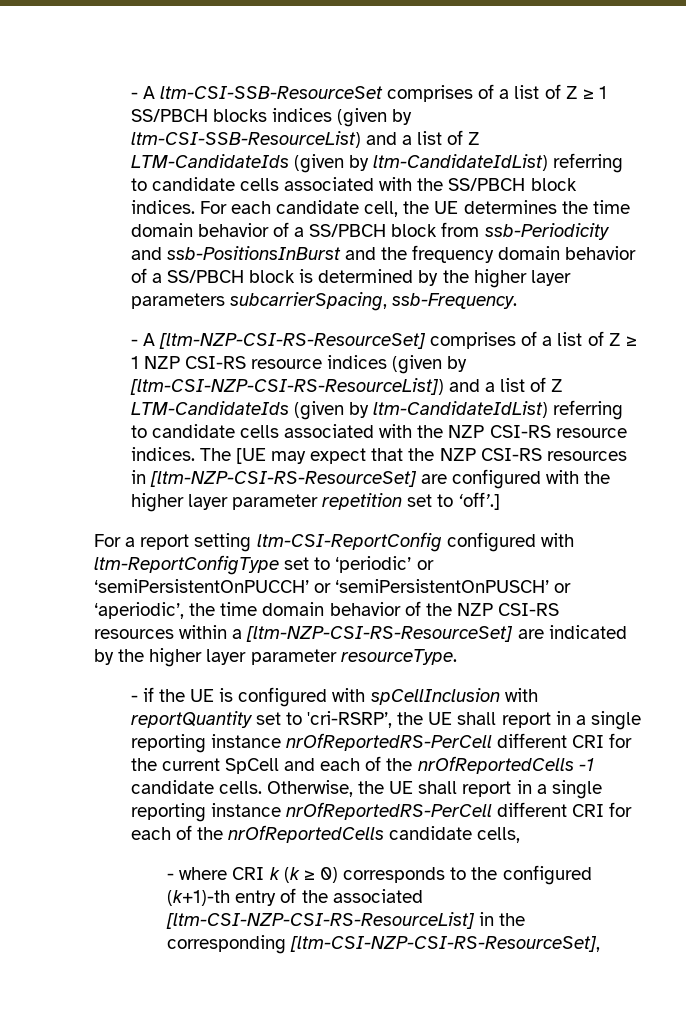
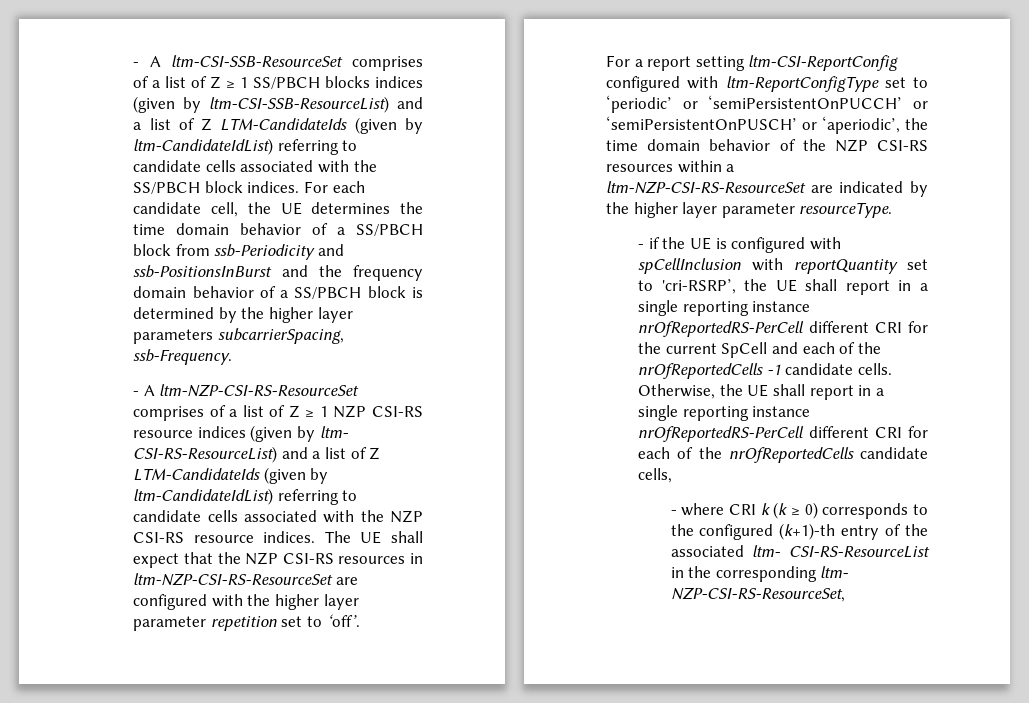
- - A [ltm-NZP-CSI-RS-ResourceSet] comprises of a list of Z ≥ 1 NZP CSI-RS resource indices (given by [ltm-CSI-NZP-CSI-RS-ResourceList]) and a list of Z LTM-CandidateIds (given by ltm-CandidateIdList) referring to candidate cells associated with the NZP CSI-RS resource indices.
+ - A ltm-NZP-CSI-RS-ResourceSet comprises of a list of Z ≥ 1 NZP CSI-RS resource indices (given by ltm- CSI-RS-ResourceList) and a list of Z LTM-CandidateIds (given by ltm-CandidateIdList) referring to candidate cells associated with the NZP CSI-RS resource indices.
- The [UE may expect that the NZP CSI-RS resources in [ltm-NZP-CSI-RS-ResourceSet] are configured with the higher layer parameter repetition set to ‘off’.]
+ The UE shall expect that the NZP CSI-RS resources in ltm-NZP-CSI-RS-ResourceSet are configured with the higher layer parameter repetition set to ‘off’.
- For a report setting ltm-CSI-ReportConfig configured with ltm-ReportConfigType set to ‘periodic’ or ‘semiPersistentOnPUCCH’ or ‘semiPersistentOnPUSCH’ or ‘aperiodic’, the time domain behavior of the NZP CSI-RS resources within a [ltm-NZP-CSI-RS-ResourceSet] are indicated by the higher layer parameter resourceType.
+ For a report setting ltm-CSI-ReportConfig configured with ltm-ReportConfigType set to ‘periodic’ or ‘semiPersistentOnPUCCH’ or ‘semiPersistentOnPUSCH’ or ‘aperiodic’, the time domain behavior of the NZP CSI-RS resources within a ltm-NZP-CSI-RS-ResourceSet are indicated by the higher layer parameter resourceType.
- - where CRI k (k ≥ 0) corresponds to the configured (k+1)-th entry of the associated [ltm-CSI-NZP-CSI-RS-ResourceList] in the corresponding [ltm-CSI-NZP-CSI-RS-ResourceSet],
+ - where CRI k (k ≥ 0) corresponds to the configured (k+1)-th entry of the associated ltm- CSI-RS-ResourceList in the corresponding ltm- NZP-CSI-RS-ResourceSet,

